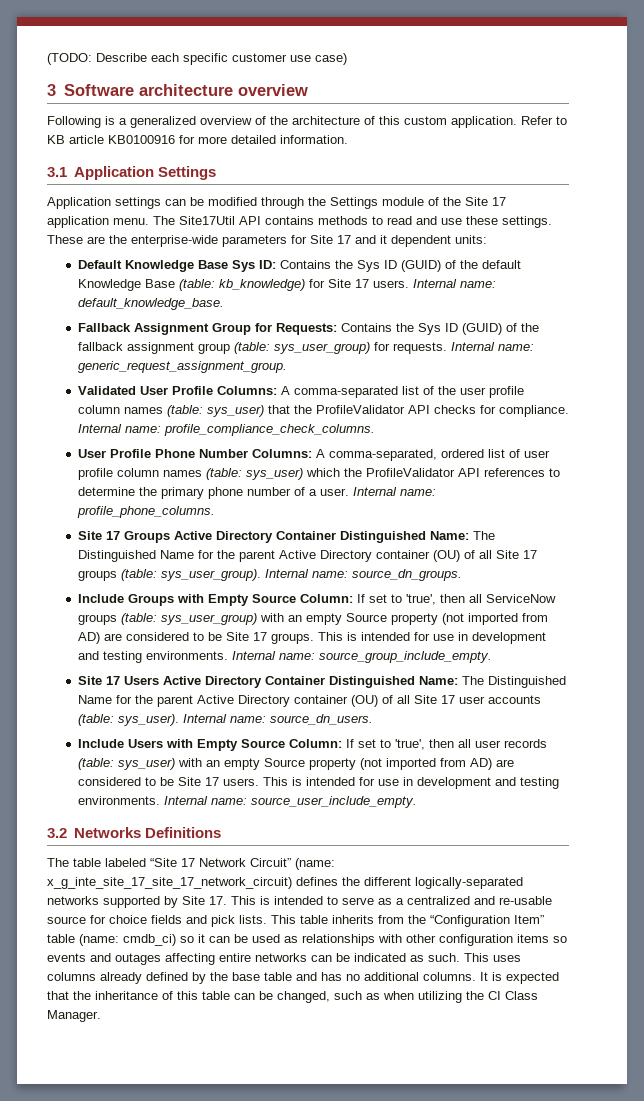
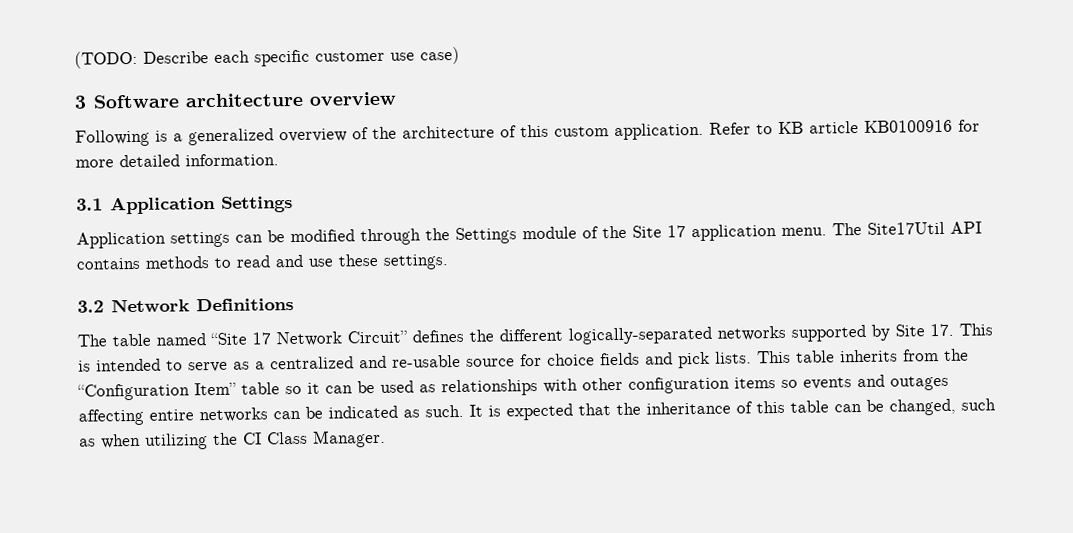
- These are the enterprise-wide parameters for Site 17 and it dependent units:
- Default Knowledge Base Sys ID: Contains the Sys ID (GUID) of the default Knowledge Base (table: kb_knowledge) for Site 17 users. Internal name: default_knowledge_base.
- Fallback Assignment Group for Requests: Contains the Sys ID (GUID) of the fallback assignment group (table: sys_user_group) for requests. Internal name: generic_request_assignment_group.
- Validated User Profile Columns: A comma-separated list of the user profile column names (table: sys_user) that the ProfileValidator API checks for compliance. Internal name: profile_compliance_check_columns.
- User Profile Phone Number Columns: A comma-separated, ordered list of user profile column names (table: sys_user) which the ProfileValidator API references to determine the primary phone number of a user. Internal name: profile_phone_columns.
- Site 17 Groups Active Directory Container Distinguished Name: The Distinguished Name for the parent Active Directory container (OU) of all Site 17 groups (table: sys_user_group). Internal name: source_dn_groups.
- Include Groups with Empty Source Column: If set to 'true', then all ServiceNow groups (table: sys_user_group) with an empty Source property (not imported from AD) are considered to be Site 17 groups. This is intended for use in development and testing environments. Internal name: source_group_include_empty.
- Site 17 Users Active Directory Container Distinguished Name: The Distinguished Name for the parent Active Directory container (OU) of all Site 17 user accounts (table: sys_user). Internal name: source_dn_users.
- Include Users with Empty Source Column: If set to 'true', then all user records (table: sys_user) with an empty Source property (not imported from AD) are considered to be Site 17 users. This is intended for use in development and testing environments. Internal name: source_user_include_empty.
- 3.2 Networks Definitions
+ 3.2 Network Definitions
- The table labeled “Site 17 Network Circuit” (name: x_g_inte_site_17_site_17_network_circuit) defines the different logically-separated networks supported by Site 17. This is intended to serve as a centralized and re-usable source for choice fields and pick lists.
+ The table named “Site 17 Network Circuit” defines the different logically-separated networks supported by Site 17. This is intended to serve as a centralized and re-usable source for choice fields and pick lists.
- This table inherits from the “Configuration Item” table (name: cmdb_ci) so it can be used as relationships with other configuration items so events and outages affecting entire networks can be indicated as such.
+ This table inherits from the “Configuration Item” table so it can be used as relationships with other configuration items so events and outages affecting entire networks can be indicated as such.
- This uses columns already defined by the base table and has no additional columns.

